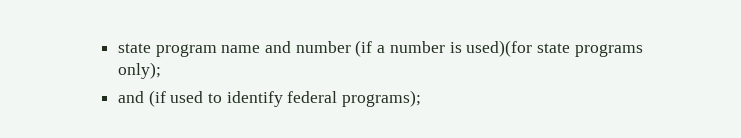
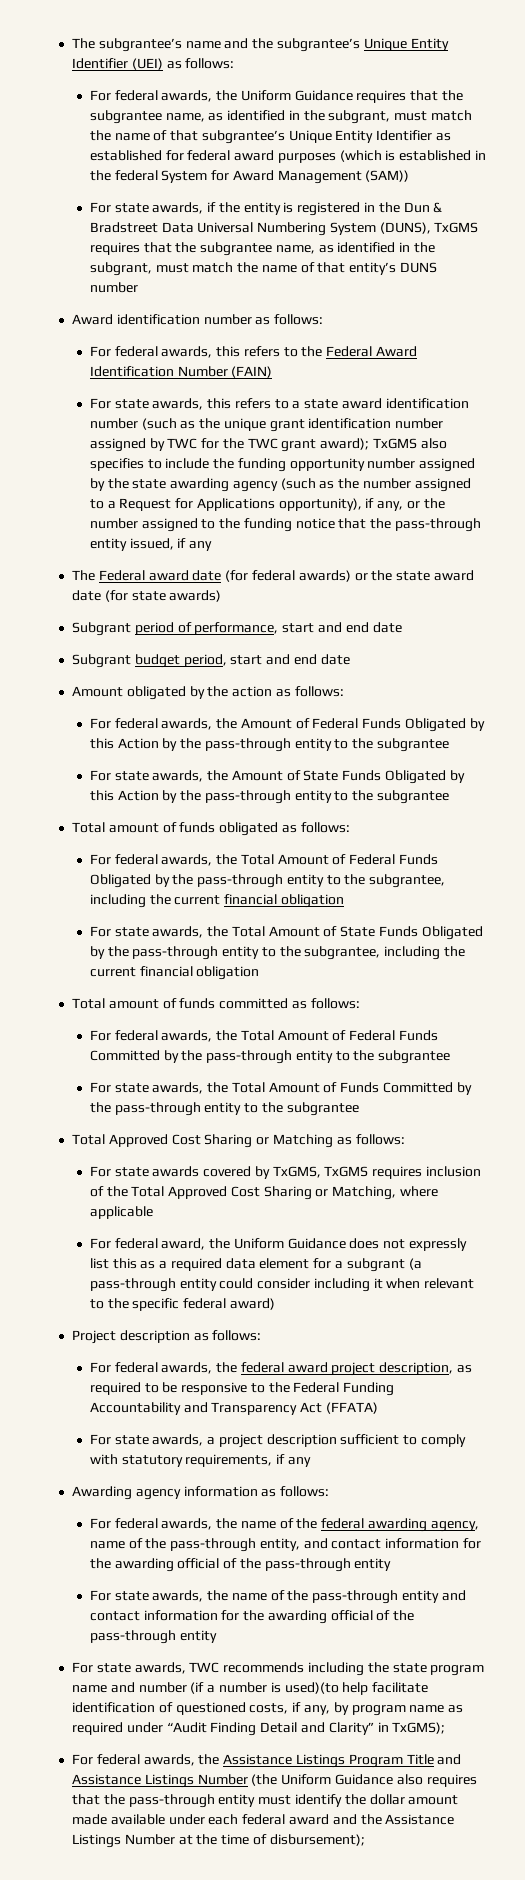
- state program name and number (if a number is used)(for state programs only);
- and (if used to identify federal programs);
+ The subgrantee’s name and the subgrantee’s Unique Entity Identifier (UEI) as follows:
+ For federal awards, the Uniform Guidance requires that the subgrantee name, as identified in the subgrant, must match the name of that subgrantee’s Unique Entity Identifier as established for federal award purposes (which is established in the federal System for Award Management (SAM))
+ For state awards, if the entity is registered in the Dun & Bradstreet Data Universal Numbering System (DUNS), TxGMS requires that the subgrantee name, as identified in the subgrant, must match the name of that entity’s DUNS number
+ Award identification number as follows:
+ For federal awards, this refers to the Federal Award Identification Number (FAIN)
+ For state awards, this refers to a state award identification number (such as the unique grant identification number assigned by TWC for the TWC grant award); TxGMS also specifies to include the funding opportunity number assigned by the state awarding agency (such as the number assigned to a Request for Applications opportunity), if any, or the number assigned to the funding notice that the pass-through entity issued, if any
+ The Federal award date (for federal awards) or the state award date (for state awards)
+ Subgrant period of performance, start and end date
+ Subgrant budget period, start and end date
+ Amount obligated by the action as follows:
+ For federal awards, the Amount of Federal Funds Obligated by this Action by the pass-through entity to the subgrantee
+ For state awards, the Amount of State Funds Obligated by this Action by the pass-through entity to the subgrantee
+ Total amount of funds obligated as follows:
+ For federal awards, the Total Amount of Federal Funds Obligated by the pass-through entity to the subgrantee, including the current financial obligation
+ For state awards, the Total Amount of State Funds Obligated by the pass-through entity to the subgrantee, including the current financial obligation
+ Total amount of funds committed as follows:
+ For federal awards, the Total Amount of Federal Funds Committed by the pass-through entity to the subgrantee
+ For state awards, the Total Amount of Funds Committed by the pass-through entity to the subgrantee
+ Total Approved Cost Sharing or Matching as follows:
+ For state awards covered by TxGMS, TxGMS requires inclusion of the Total Approved Cost Sharing or Matching, where applicable
+ For federal award, the Uniform Guidance does not expressly list this as a required data element for a subgrant (a pass-through entity could consider including it when relevant to the specific federal award)
+ Project description as follows:
+ For federal awards, the federal award project description, as required to be responsive to the Federal Funding Accountability and Transparency Act (FFATA)
+ For state awards, a project description sufficient to comply with statutory requirements, if any
+ Awarding agency information as follows:
+ For federal awards, the name of the federal awarding agency, name of the pass-through entity, and contact information for the awarding official of the pass-through entity
+ For state awards, the name of the pass-through entity and contact information for the awarding official of the pass-through entity
+ For state awards, TWC recommends including the state program name and number (if a number is used)(to help facilitate identification of questioned costs, if any, by program name as required under “Audit Finding Detail and Clarity” in TxGMS);
+ For federal awards, the Assistance Listings Program Title and Assistance Listings Number (the Uniform Guidance also requires that the pass-through entity must identify the dollar amount made available under each federal award and the Assistance Listings Number at the time of disbursement);

